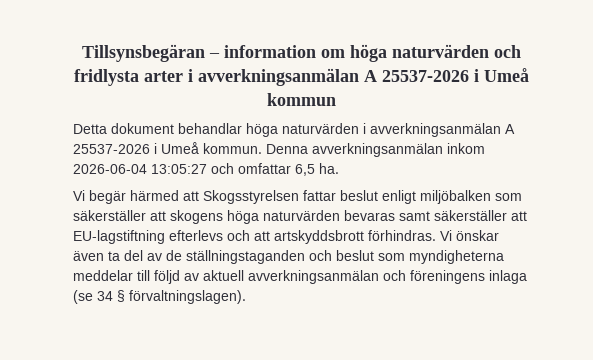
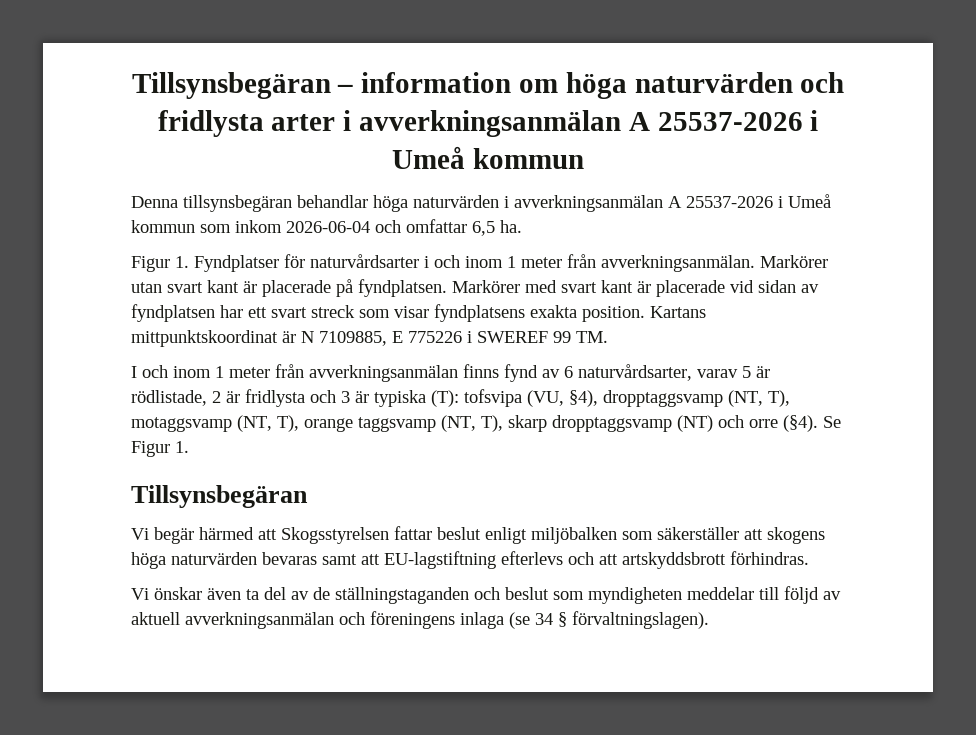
- Detta dokument behandlar höga naturvärden i avverkningsanmälan A 25537-2026 i Umeå kommun. Denna avverkningsanmälan inkom 2026-06-04 13:05:27 och omfattar 6,5 ha.
+ Denna tillsynsbegäran behandlar höga naturvärden i avverkningsanmälan A 25537-2026 i Umeå kommun som inkom 2026-06-04 och omfattar 6,5 ha.
+ Figur 1. Fyndplatser för naturvårdsarter i och inom 1 meter från avverkningsanmälan. Markörer utan svart kant är placerade på fyndplatsen. Markörer med svart kant är placerade vid sidan av fyndplatsen har ett svart streck som visar fyndplatsens exakta position. Kartans mittpunktskoordinat är N 7109885, E 775226 i SWEREF 99 TM.
+ I och inom 1 meter från avverkningsanmälan finns fynd av 6 naturvårdsarter, varav 5 är rödlistade, 2 är fridlysta och 3 är typiska (T): tofsvipa (VU, §4), dropptaggsvamp (NT, T), motaggsvamp (NT, T), orange taggsvamp (NT, T), skarp dropptaggsvamp (NT) och orre (§4). Se Figur 1.
+ Tillsynsbegäran
- Vi begär härmed att Skogsstyrelsen fattar beslut enligt miljöbalken som säkerställer att skogens höga naturvärden bevaras samt säkerställer att EU-lagstiftning efterlevs och att artskyddsbrott förhindras. Vi önskar även ta del av de ställningstaganden och beslut som myndigheterna meddelar till följd av aktuell avverkningsanmälan och föreningens inlaga (se 34 § förvaltningslagen).
+ Vi begär härmed att Skogsstyrelsen fattar beslut enligt miljöbalken som säkerställer att skogens höga naturvärden bevaras samt att EU-lagstiftning efterlevs och att artskyddsbrott förhindras.
+ Vi önskar även ta del av de ställningstaganden och beslut som myndigheten meddelar till följd av aktuell avverkningsanmälan och föreningens inlaga (se 34 § förvaltningslagen).

